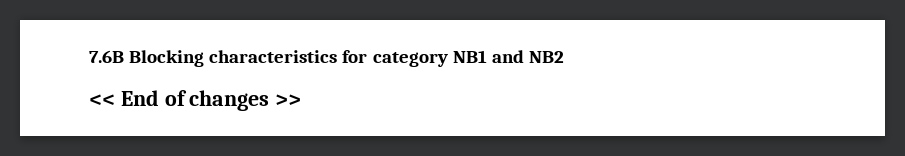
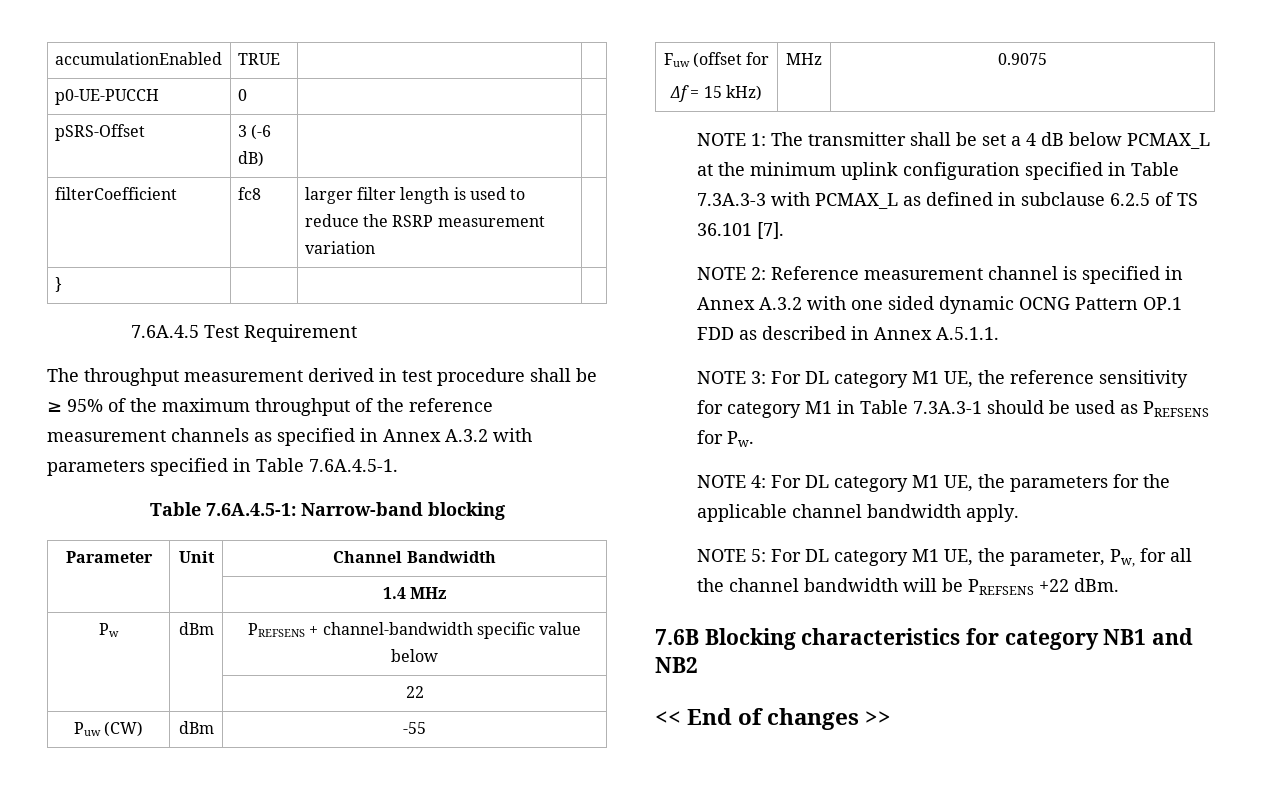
+ accumulationEnabled | TRUE | |
+ p0-UE-PUCCH | 0 | |
+ pSRS-Offset | 3 (-6 dB) | |
+ filterCoefficient | fc8 | larger filter length is used to reduce the RSRP measurement variation |
+ } | | |
+ 7.6A.4.5 Test Requirement
+ The throughput measurement derived in test procedure shall be ≥ 95% of the maximum throughput of the reference measurement channels as specified in Annex A.3.2 with parameters specified in Table 7.6A.4.5-1.
+ Table 7.6A.4.5-1: Narrow-band blocking
+ Parameter | Unit | Channel Bandwidth
+ | | 1.4 MHz
+ Pw | dBm | PREFSENS + channel-bandwidth specific value below
+ | | 22
+ Puw (CW) | dBm | -55
+ Fuw (offset for
+ Δf = 15 kHz) | MHz | 0.9075
+ NOTE 1: The transmitter shall be set a 4 dB below PCMAX_L at the minimum uplink configuration specified in Table 7.3A.3-3 with PCMAX_L as defined in subclause 6.2.5 of TS 36.101 [7].
+ NOTE 2: Reference measurement channel is specified in Annex A.3.2 with one sided dynamic OCNG Pattern OP.1 FDD as described in Annex A.5.1.1.
+ NOTE 3: For DL category M1 UE, the reference sensitivity for category M1 in Table 7.3A.3-1 should be used as PREFSENS for Pw.
+ NOTE 4: For DL category M1 UE, the parameters for the applicable channel bandwidth apply.
+ NOTE 5: For DL category M1 UE, the parameter, Pw, for all the channel bandwidth will be PREFSENS +22 dBm.

